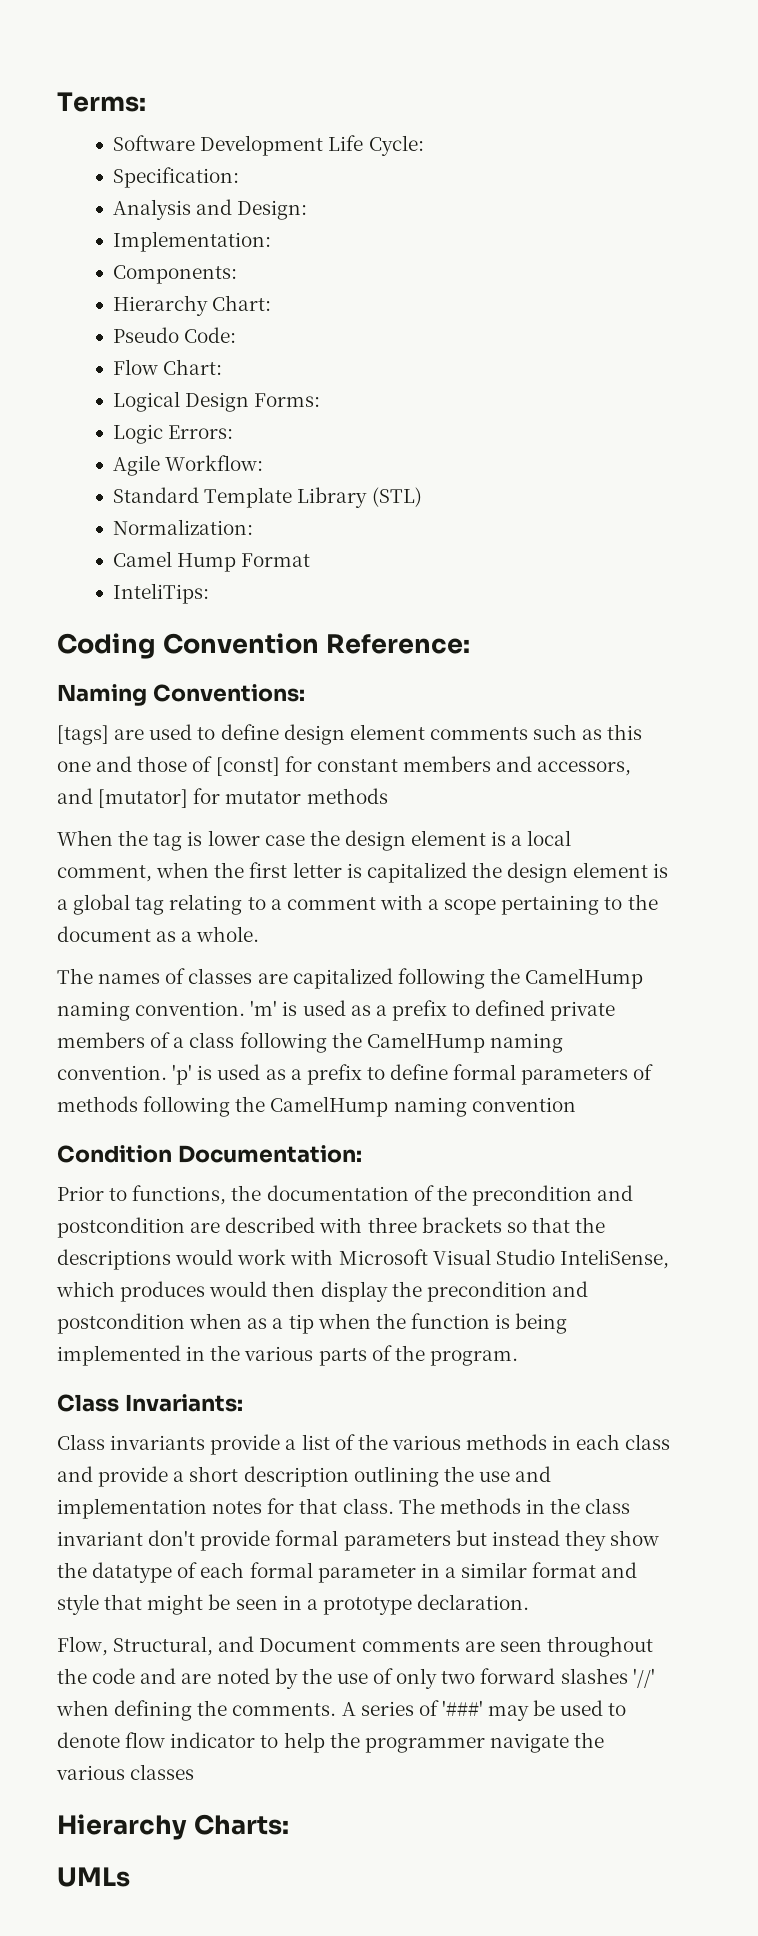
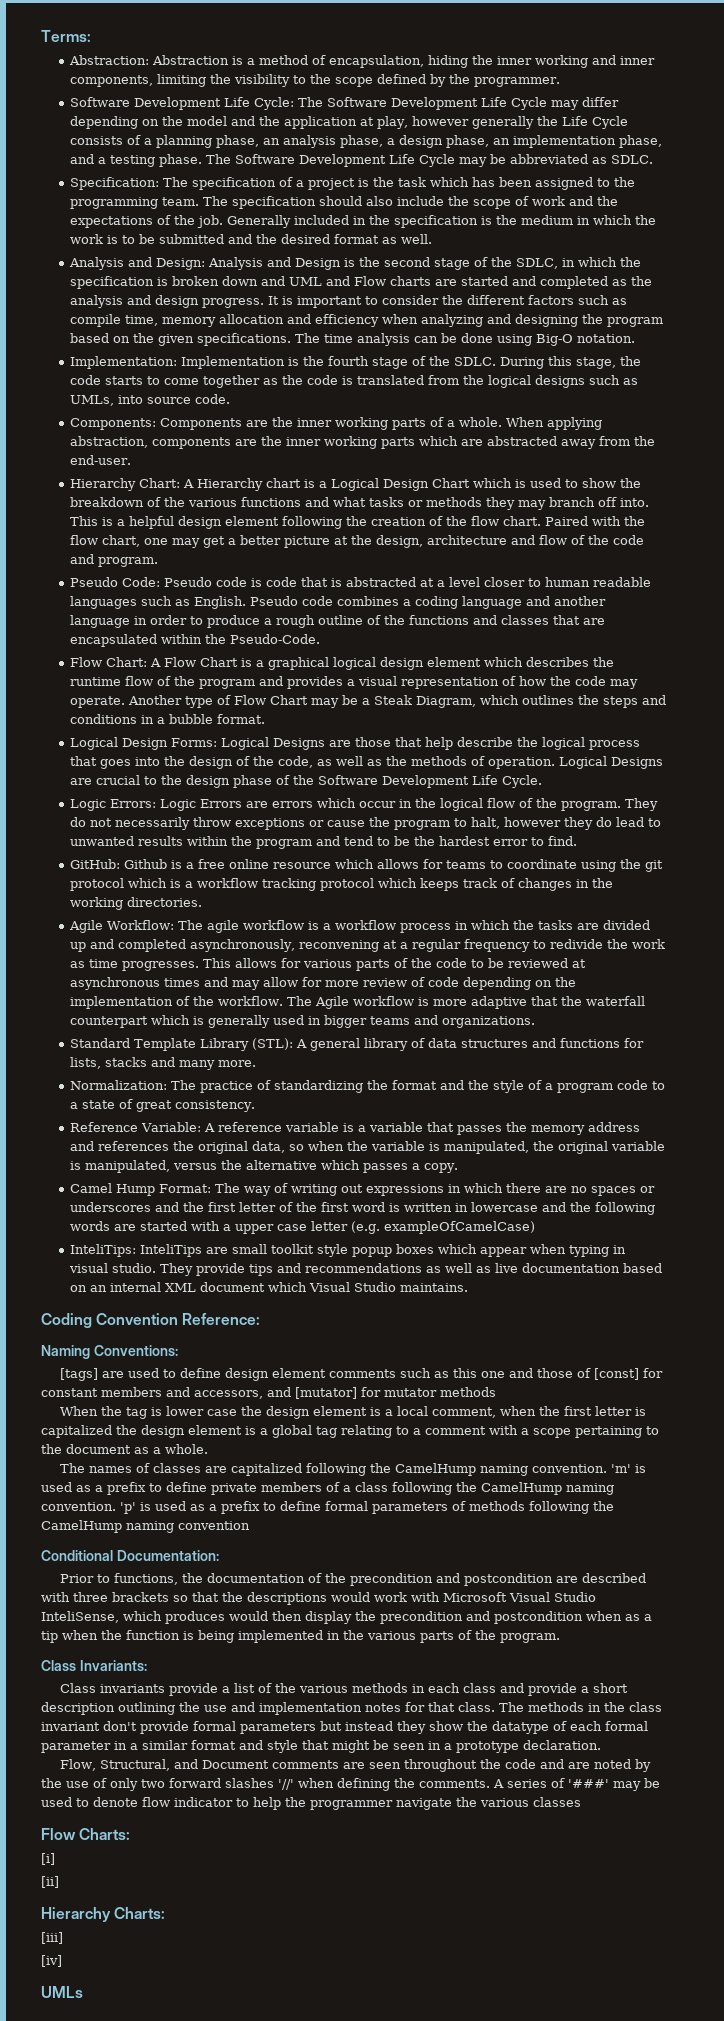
- Software Development Life Cycle:
- Specification:
- Analysis and Design:
- Implementation:
- Components:
- Hierarchy Chart:
- Pseudo Code:
- Flow Chart:
- Logical Design Forms:
- Logic Errors:
- Agile Workflow:
- Standard Template Library (STL)
- Normalization:
- Camel Hump Format
- InteliTips:
+ Abstraction: Abstraction is a method of encapsulation, hiding the inner working and inner components, limiting the visibility to the scope defined by the programmer.
+ Software Development Life Cycle: The Software Development Life Cycle may differ depending on the model and the application at play, however generally the Life Cycle consists of a planning phase, an analysis phase, a design phase, an implementation phase, and a testing phase. The Software Development Life Cycle may be abbreviated as SDLC.
+ Specification: The specification of a project is the task which has been assigned to the programming team. The specification should also include the scope of work and the expectations of the job. Generally included in the specification is the medium in which the work is to be submitted and the desired format as well.
+ Analysis and Design: Analysis and Design is the second stage of the SDLC, in which the specification is broken down and UML and Flow charts are started and completed as the analysis and design progress. It is important to consider the different factors such as compile time, memory allocation and efficiency when analyzing and designing the program based on the given specifications. The time analysis can be done using Big-O notation.
+ Implementation: Implementation is the fourth stage of the SDLC. During this stage, the code starts to come together as the code is translated from the logical designs such as UMLs, into source code.
+ Components: Components are the inner working parts of a whole. When applying abstraction, components are the inner working parts which are abstracted away from the end-user.
+ Hierarchy Chart: A Hierarchy chart is a Logical Design Chart which is used to show the breakdown of the various functions and what tasks or methods they may branch off into. This is a helpful design element following the creation of the flow chart. Paired with the flow chart, one may get a better picture at the design, architecture and flow of the code and program.
+ Pseudo Code: Pseudo code is code that is abstracted at a level closer to human readable languages such as English. Pseudo code combines a coding language and another language in order to produce a rough outline of the functions and classes that are encapsulated within the Pseudo-Code.
+ Flow Chart: A Flow Chart is a graphical logical design element which describes the runtime flow of the program and provides a visual representation of how the code may operate. Another type of Flow Chart may be a Steak Diagram, which outlines the steps and conditions in a bubble format.
+ Logical Design Forms: Logical Designs are those that help describe the logical process that goes into the design of the code, as well as the methods of operation. Logical Designs are crucial to the design phase of the Software Development Life Cycle.
+ Logic Errors: Logic Errors are errors which occur in the logical flow of the program. They do not necessarily throw exceptions or cause the program to halt, however they do lead to unwanted results within the program and tend to be the hardest error to find.
+ GitHub: Github is a free online resource which allows for teams to coordinate using the git protocol which is a workflow tracking protocol which keeps track of changes in the working directories.
+ Agile Workflow: The agile workflow is a workflow process in which the tasks are divided up and completed asynchronously, reconvening at a regular frequency to redivide the work as time progresses. This allows for various parts of the code to be reviewed at asynchronous times and may allow for more review of code depending on the implementation of the workflow. The Agile workflow is more adaptive that the waterfall counterpart which is generally used in bigger teams and organizations.
+ Standard Template Library (STL): A general library of data structures and functions for lists, stacks and many more.
+ Normalization: The practice of standardizing the format and the style of a program code to a state of great consistency.
+ Reference Variable: A reference variable is a variable that passes the memory address and references the original data, so when the variable is manipulated, the original variable is manipulated, versus the alternative which passes a copy.
+ Camel Hump Format: The way of writing out expressions in which there are no spaces or underscores and the first letter of the first word is written in lowercase and the following words are started with a upper case letter (e.g. exampleOfCamelCase)
+ InteliTips: InteliTips are small toolkit style popup boxes which appear when typing in visual studio. They provide tips and recommendations as well as live documentation based on an internal XML document which Visual Studio maintains.
- 'm' is used as a prefix to defined private members of a class following the CamelHump naming convention.
+ 'm' is used as a prefix to define private members of a class following the CamelHump naming convention.
- Condition Documentation:
+ Conditional Documentation:
+ Flow Charts:
+ [i]
+ [ii]
+ [iii]
+ [iv]

